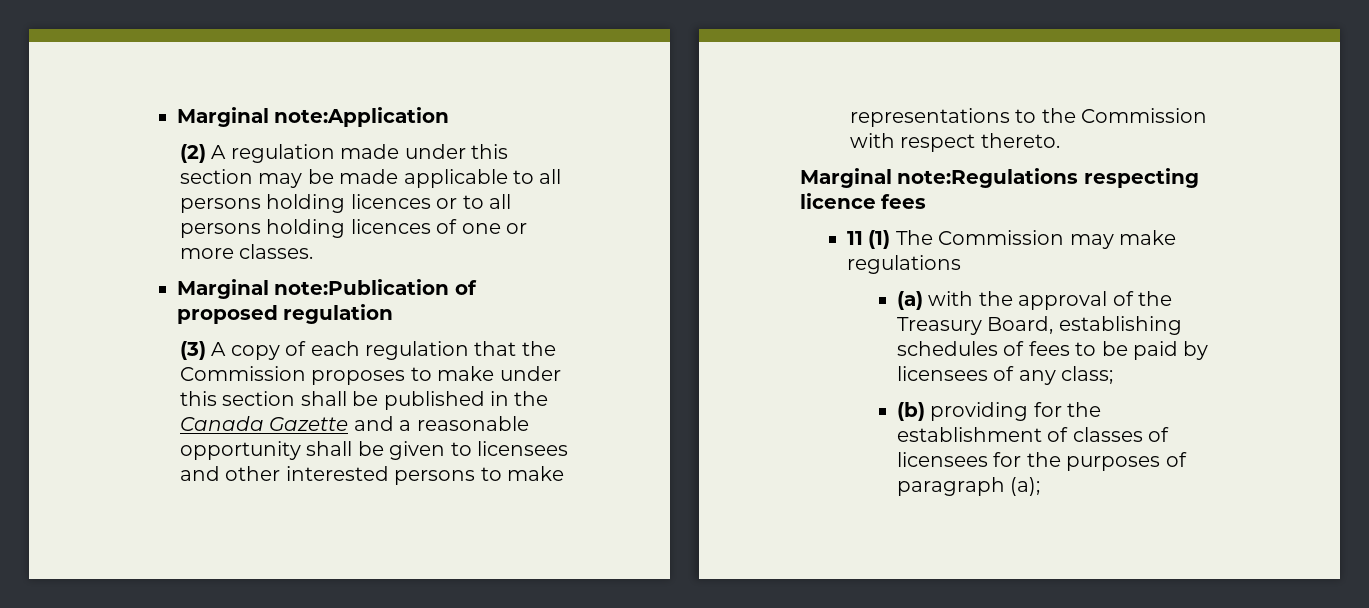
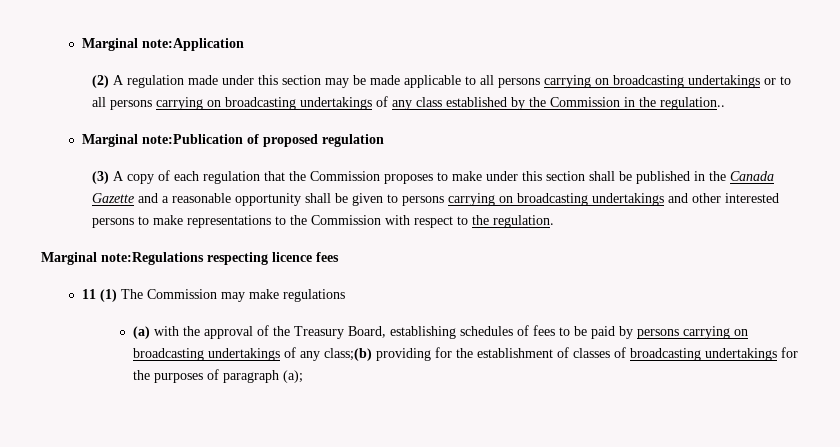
- (2) A regulation made under this section may be made applicable to all persons holding licences or to all persons holding licences of one or more classes.
+ (2) A regulation made under this section may be made applicable to all persons carrying on broadcasting undertakings or to all persons carrying on broadcasting undertakings of any class established by the Commission in the regulation..
- (3) A copy of each regulation that the Commission proposes to make under this section shall be published in the Canada Gazette and a reasonable opportunity shall be given to licensees and other interested persons to make representations to the Commission with respect thereto.
+ (3) A copy of each regulation that the Commission proposes to make under this section shall be published in the Canada Gazette and a reasonable opportunity shall be given to persons carrying on broadcasting undertakings and other interested persons to make representations to the Commission with respect to the regulation.
- (a) with the approval of the Treasury Board, establishing schedules of fees to be paid by licensees of any class;
- (b) providing for the establishment of classes of licensees for the purposes of paragraph (a);
+ (a) with the approval of the Treasury Board, establishing schedules of fees to be paid by persons carrying on broadcasting undertakings of any class;(b) providing for the establishment of classes of broadcasting undertakings for the purposes of paragraph (a);

